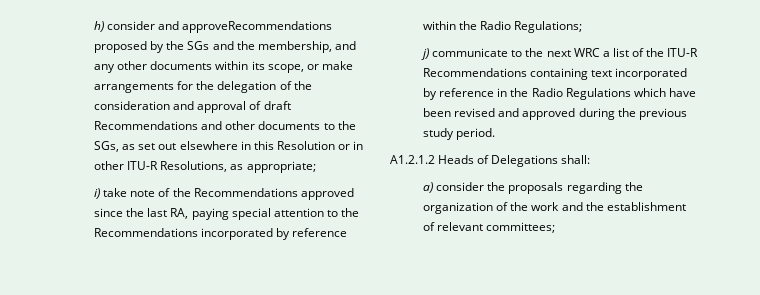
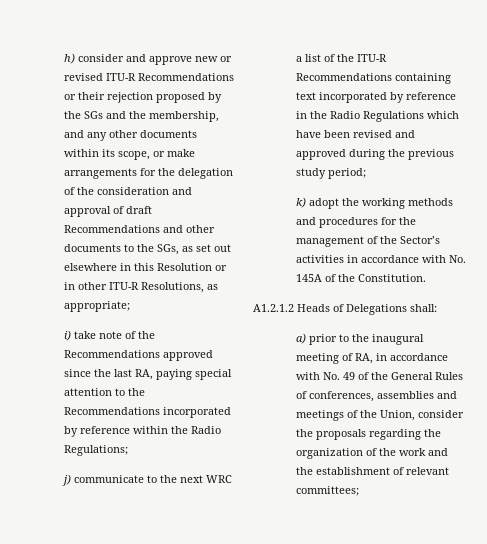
- h) consider and approveRecommendations proposed by the SGs and the membership, and any other documents within its scope, or make arrangements for the delegation of the consideration and approval of draft Recommendations and other documents to the SGs, as set out elsewhere in this Resolution or in other ITU-R Resolutions, as appropriate;
+ h) consider and approve new or revised ITU-R Recommendations or their rejection proposed by the SGs and the membership, and any other documents within its scope, or make arrangements for the delegation of the consideration and approval of draft Recommendations and other documents to the SGs, as set out elsewhere in this Resolution or in other ITU-R Resolutions, as appropriate;
- j) communicate to the next WRC a list of the ITU-R Recommendations containing text incorporated by reference in the Radio Regulations which have been revised and approved during the previous study period.
+ j) communicate to the next WRC a list of the ITU-R Recommendations containing text incorporated by reference in the Radio Regulations which have been revised and approved during the previous study period;
+ k) adopt the working methods and procedures for the management of the Sector’s activities in accordance with No. 145A of the Constitution.
- a) consider the proposals regarding the organization of the work and the establishment of relevant committees;
+ a) prior to the inaugural meeting of RA, in accordance with No. 49 of the General Rules of conferences, assemblies and meetings of the Union, consider the proposals regarding the organization of the work and the establishment of relevant committees;

